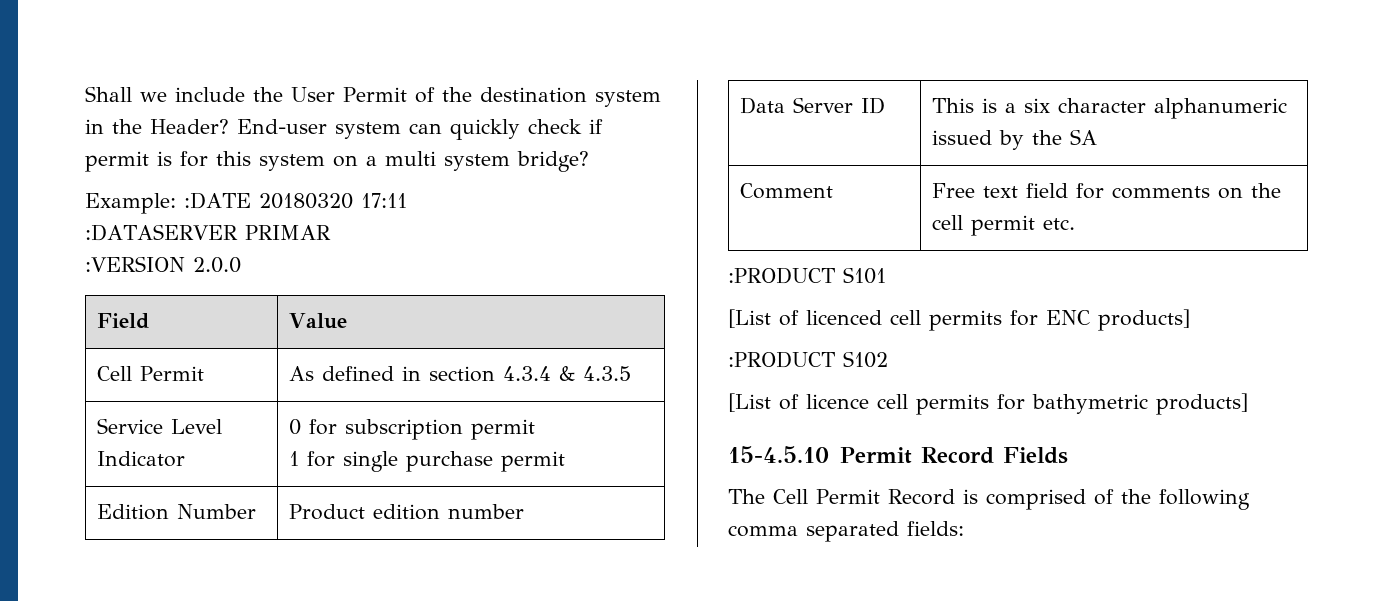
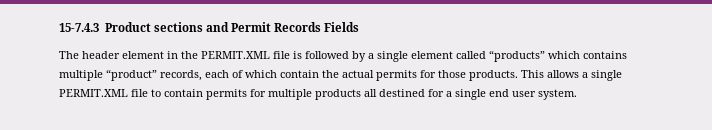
- Shall we include the User Permit of the destination system in the Header? End-user system can quickly check if permit is for this system on a multi system bridge?
- Example: :DATE 20180320 17:11
- :DATASERVER PRIMAR
- :VERSION 2.0.0
- Field | Value
- Cell Permit | As defined in section 4.3.4 & 4.3.5
- Service Level Indicator | 0 for subscription permit
- 1 for single purchase permit
- Edition Number | Product edition number
- Data Server ID | This is a six character alphanumeric issued by the SA
- Comment | Free text field for comments on the cell permit etc.
- :PRODUCT S101
- [List of licenced cell permits for ENC products]
- :PRODUCT S102
- [List of licence cell permits for bathymetric products]
- 15-4.5.10 Permit Record Fields
- The Cell Permit Record is comprised of the following comma separated fields:
+ 15-7.4.3 Product sections and Permit Records Fields
+ The header element in the PERMIT.XML file is followed by a single element called “products” which contains multiple “product” records, each of which contain the actual permits for those products. This allows a single PERMIT.XML file to contain permits for multiple products all destined for a single end user system.

